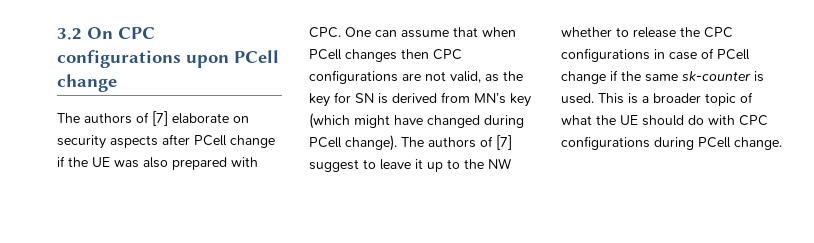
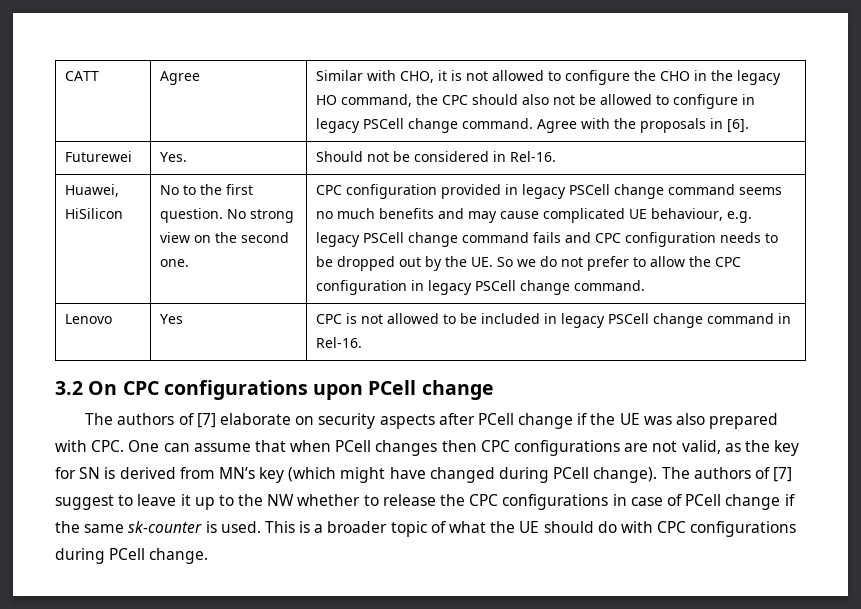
+ CATT | Agree | Similar with CHO, it is not allowed to configure the CHO in the legacy HO command, the CPC should also not be allowed to configure in legacy PSCell change command. Agree with the proposals in [6].
+ Futurewei | Yes. | Should not be considered in Rel-16.
+ Huawei, HiSilicon | No to the first question. No strong view on the second one. | CPC configuration provided in legacy PSCell change command seems no much benefits and may cause complicated UE behaviour, e.g. legacy PSCell change command fails and CPC configuration needs to be dropped out by the UE. So we do not prefer to allow the CPC configuration in legacy PSCell change command.
+ Lenovo | Yes | CPC is not allowed to be included in legacy PSCell change command in Rel-16.

